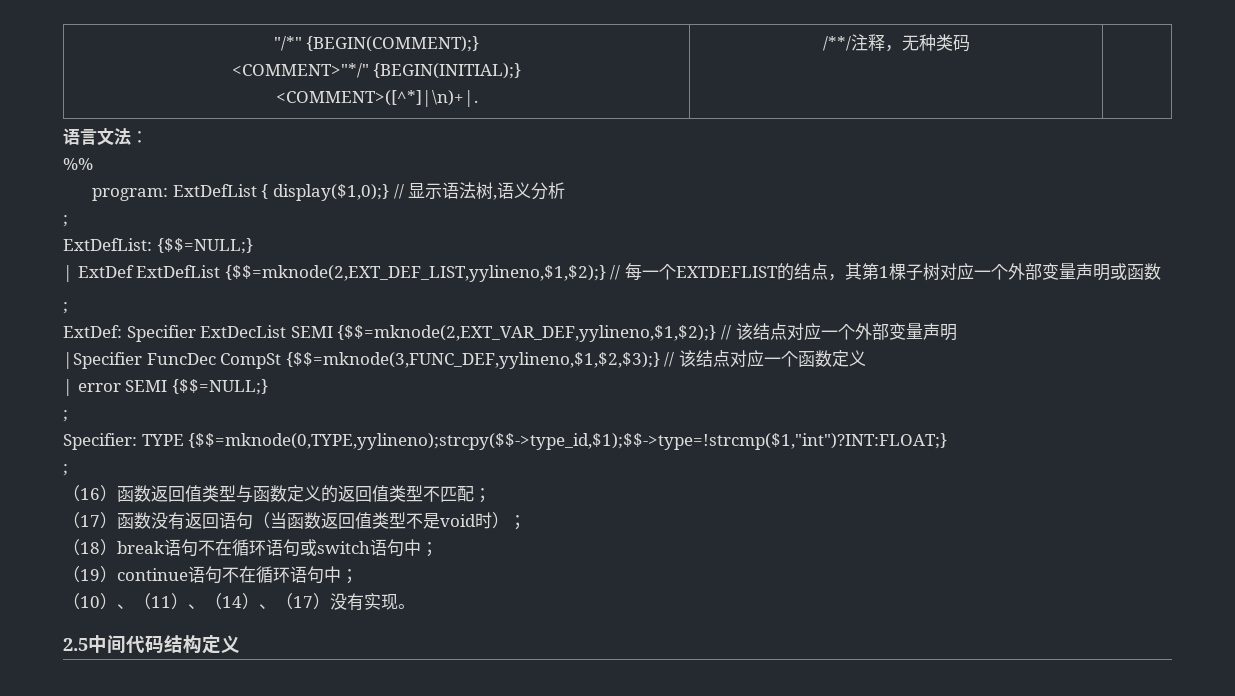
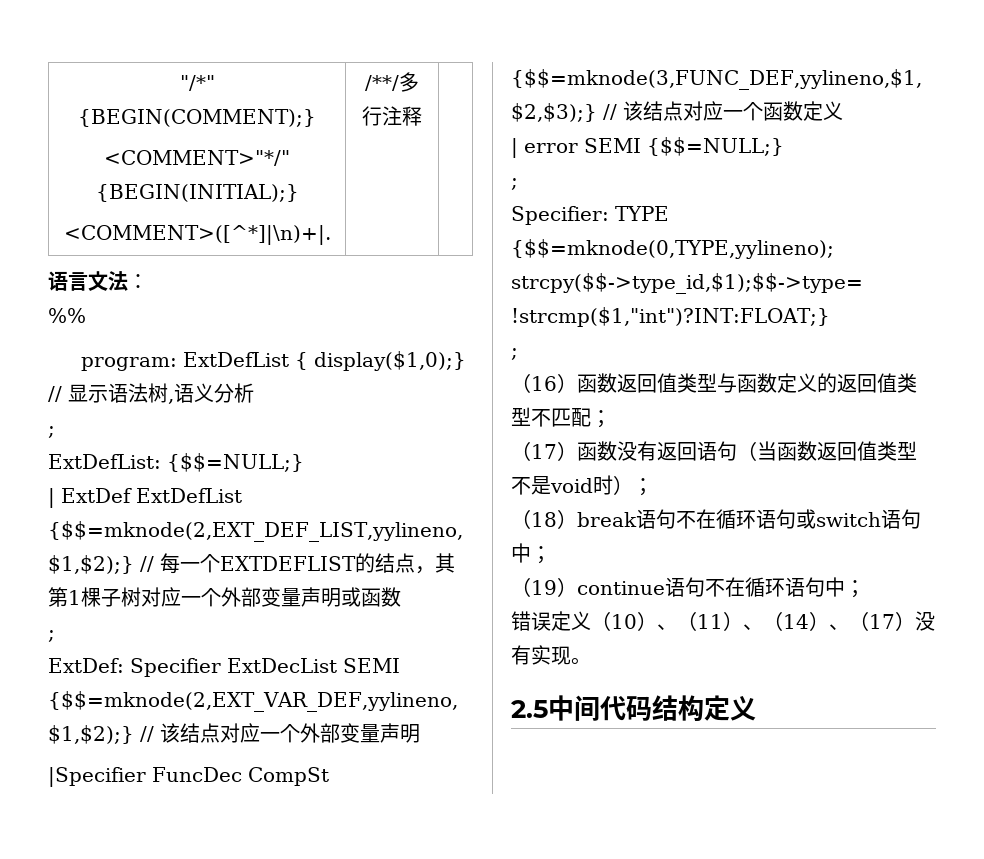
  "/*" {BEGIN(COMMENT);}
  <COMMENT>"*/" {BEGIN(INITIAL);}
- <COMMENT>([^*]|\n)+|. | /**/注释，无种类码 |
+ <COMMENT>([^*]|\n)+|. | /**/多行注释 |
- （10）、（11）、（14）、（17）没有实现。
+ 错误定义（10）、（11）、（14）、（17）没有实现。

